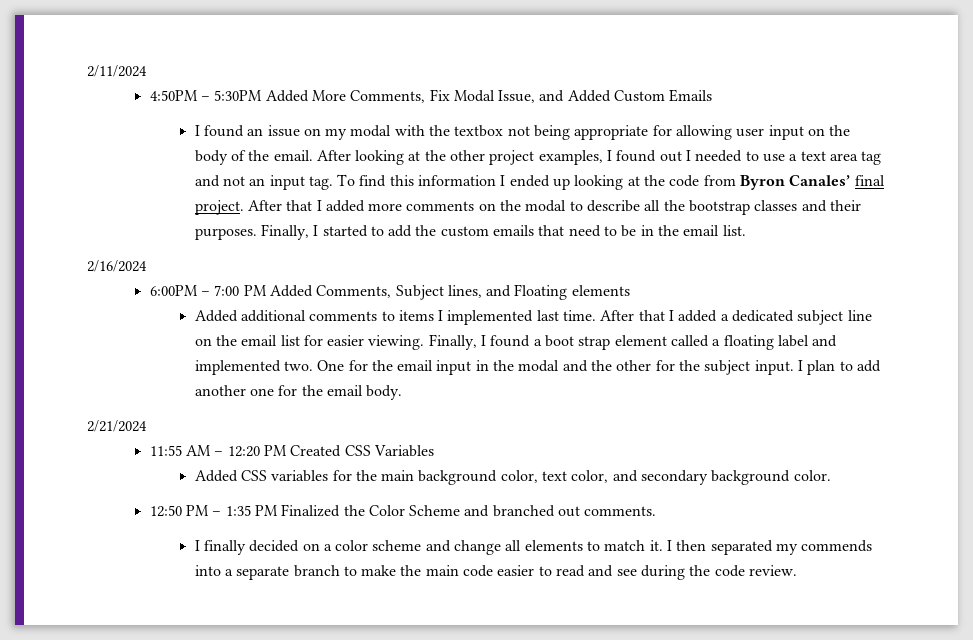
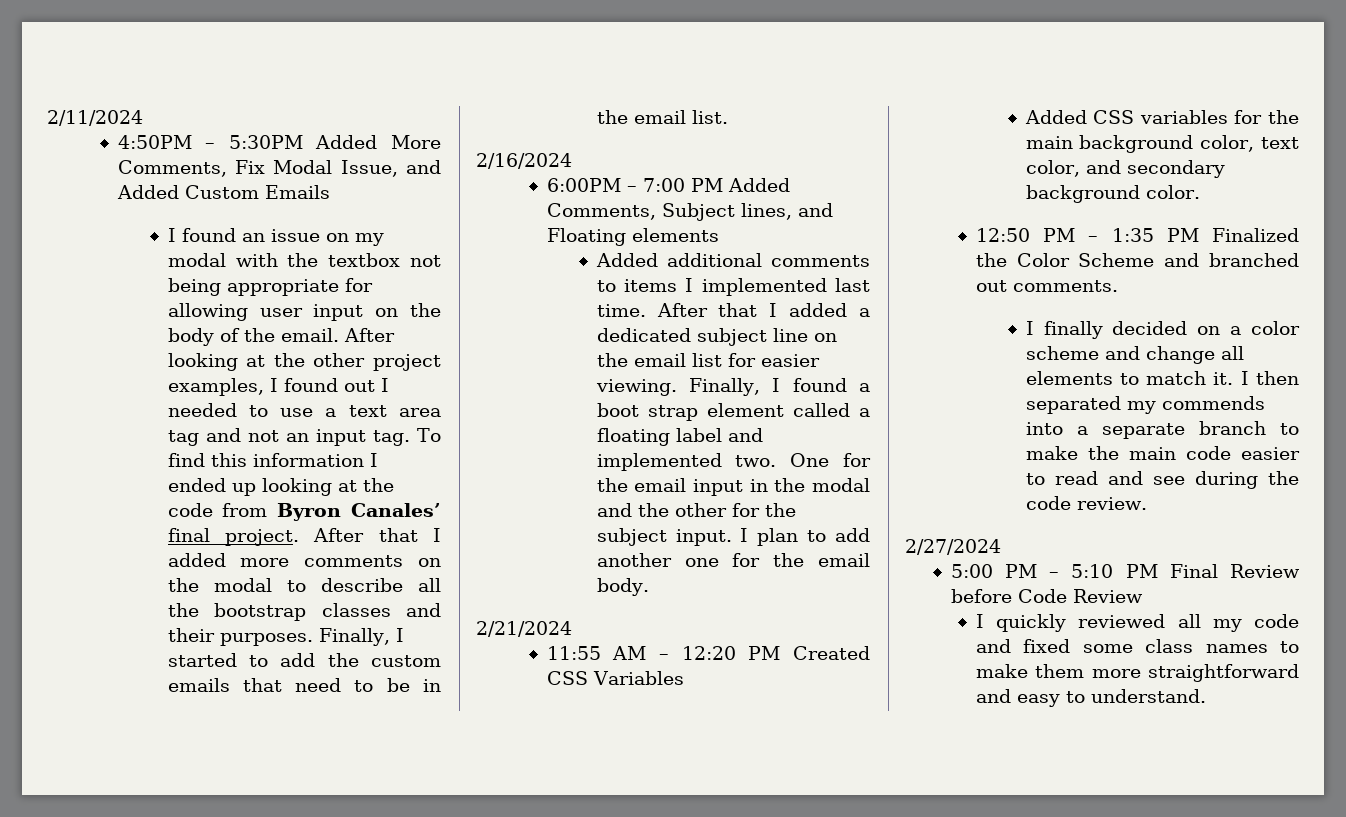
+ 2/27/2024
+ 5:00 PM – 5:10 PM Final Review before Code Review
+ I quickly reviewed all my code and fixed some class names to make them more straightforward and easy to understand.

